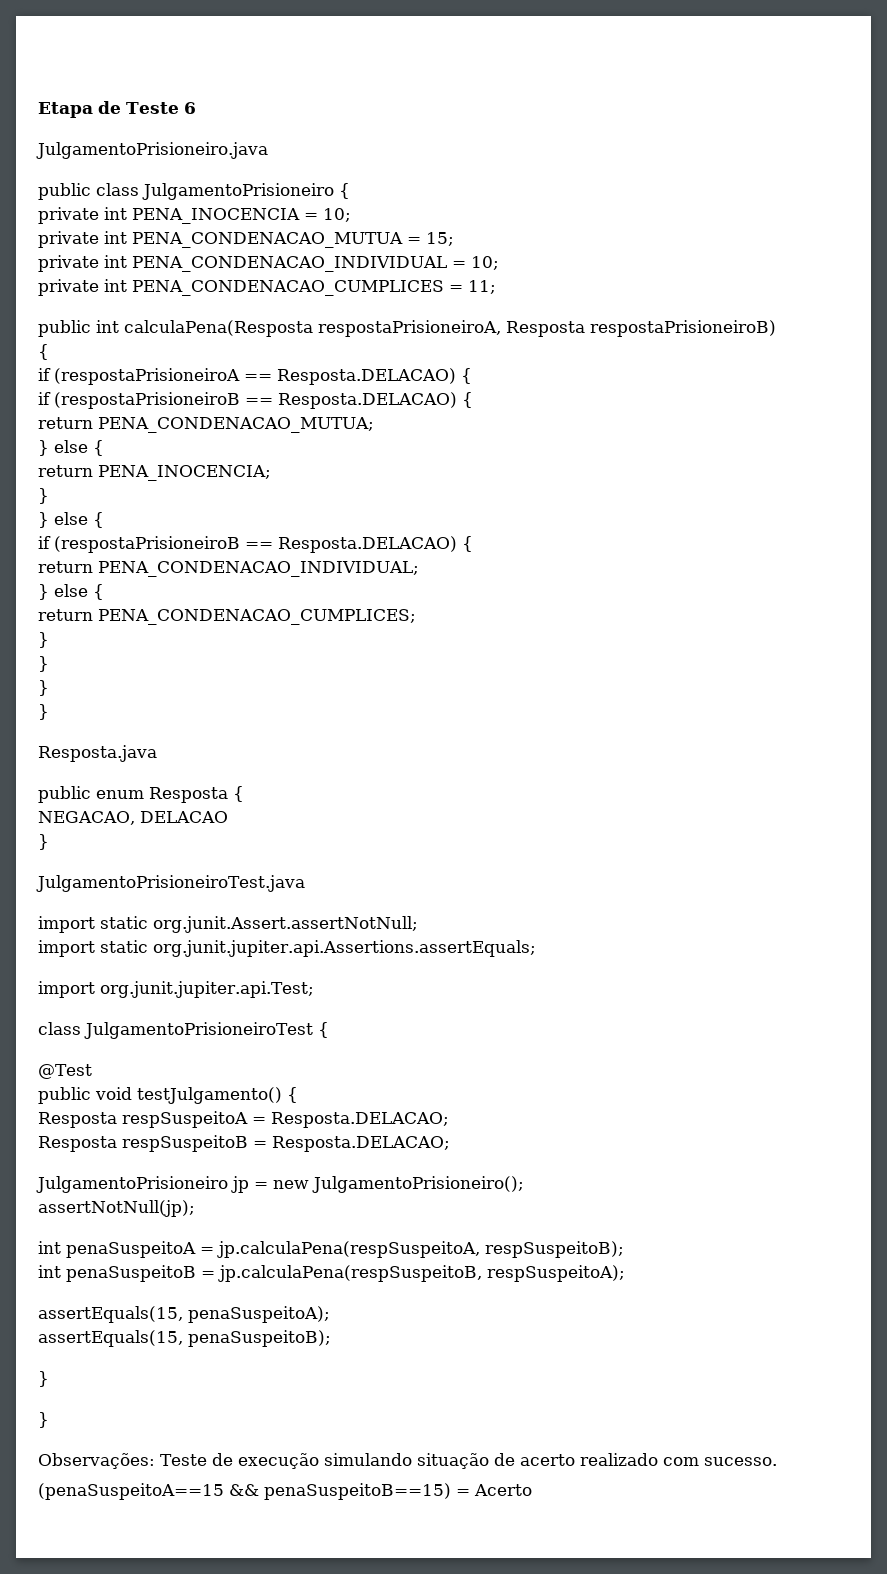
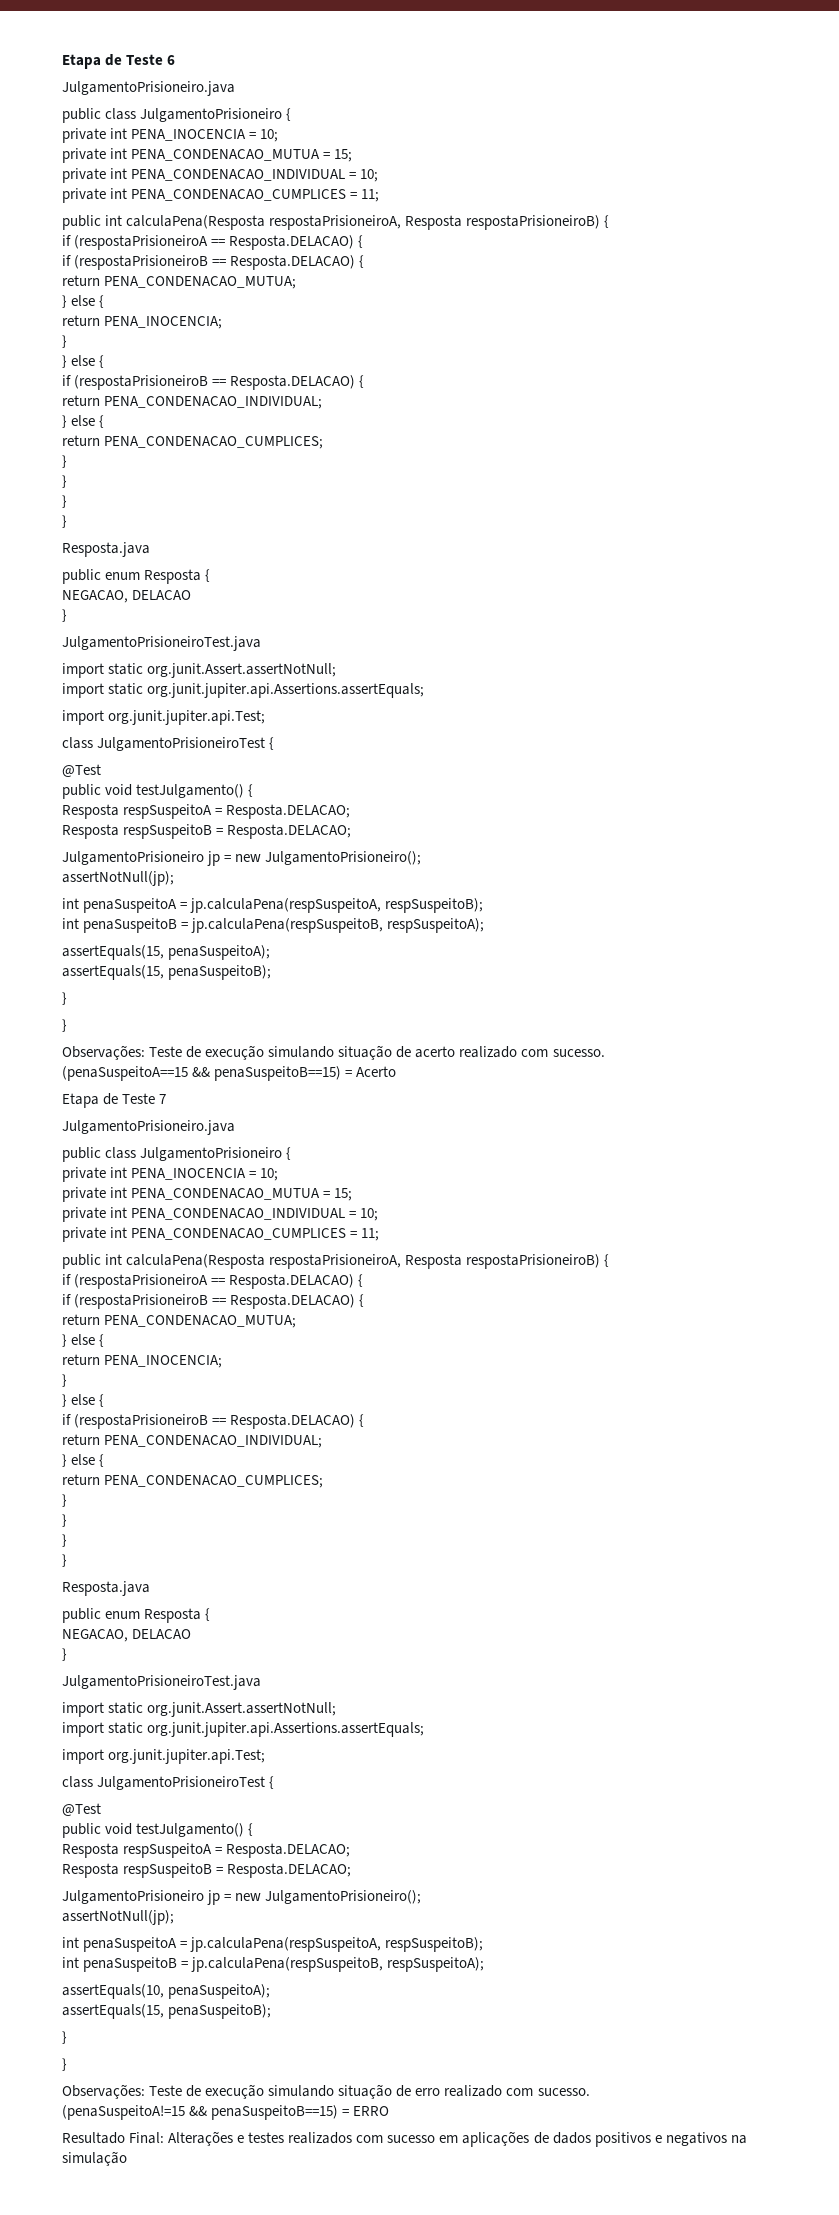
+ Etapa de Teste 7
+ JulgamentoPrisioneiro.java
+ public class JulgamentoPrisioneiro {
+ private int PENA_INOCENCIA = 10;
+ private int PENA_CONDENACAO_MUTUA = 15;
+ private int PENA_CONDENACAO_INDIVIDUAL = 10;
+ private int PENA_CONDENACAO_CUMPLICES = 11;
+ public int calculaPena(Resposta respostaPrisioneiroA, Resposta respostaPrisioneiroB) {
+ if (respostaPrisioneiroA == Resposta.DELACAO) {
+ if (respostaPrisioneiroB == Resposta.DELACAO) {
+ return PENA_CONDENACAO_MUTUA;
+ } else {
+ return PENA_INOCENCIA;
+ }
+ } else {
+ if (respostaPrisioneiroB == Resposta.DELACAO) {
+ return PENA_CONDENACAO_INDIVIDUAL;
+ } else {
+ return PENA_CONDENACAO_CUMPLICES;
+ }
+ }
+ }
+ }
+ Resposta.java
+ public enum Resposta {
+ NEGACAO, DELACAO
+ }
+ JulgamentoPrisioneiroTest.java
+ import static org.junit.Assert.assertNotNull;
+ import static org.junit.jupiter.api.Assertions.assertEquals;
+ import org.junit.jupiter.api.Test;
+ class JulgamentoPrisioneiroTest {
+ @Test
+ public void testJulgamento() {
+ Resposta respSuspeitoA = Resposta.DELACAO;
+ Resposta respSuspeitoB = Resposta.DELACAO;
+ JulgamentoPrisioneiro jp = new JulgamentoPrisioneiro();
+ assertNotNull(jp);
+ int penaSuspeitoA = jp.calculaPena(respSuspeitoA, respSuspeitoB);
+ int penaSuspeitoB = jp.calculaPena(respSuspeitoB, respSuspeitoA);
+ assertEquals(10, penaSuspeitoA);
+ assertEquals(15, penaSuspeitoB);
+ }
+ }
+ Observações: Teste de execução simulando situação de erro realizado com sucesso.
+ (penaSuspeitoA!=15 && penaSuspeitoB==15) = ERRO
+ Resultado Final: Alterações e testes realizados com sucesso em aplicações de dados positivos e negativos na simulação

